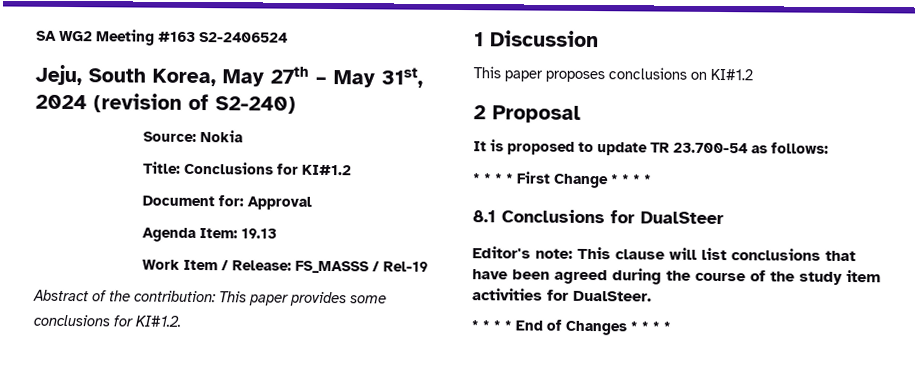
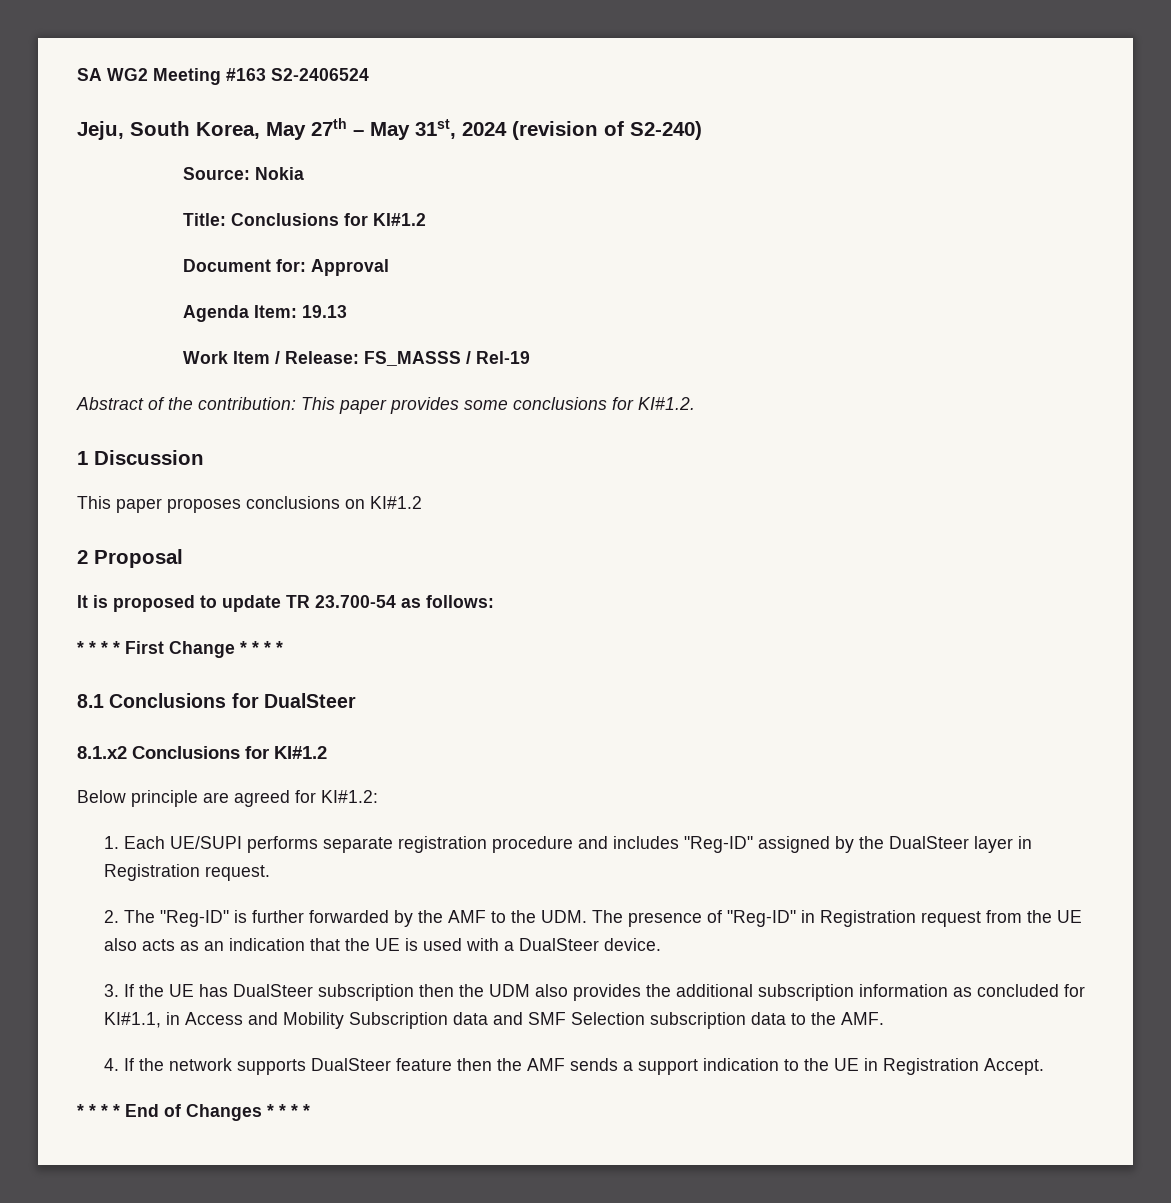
- Editor's note: This clause will list conclusions that have been agreed during the course of the study item activities for DualSteer.
+ 8.1.x2 Conclusions for KI#1.2
+ Below principle are agreed for KI#1.2:
+ 1. Each UE/SUPI performs separate registration procedure and includes "Reg-ID" assigned by the DualSteer layer in Registration request.
+ 2. The "Reg-ID" is further forwarded by the AMF to the UDM. The presence of "Reg-ID" in Registration request from the UE also acts as an indication that the UE is used with a DualSteer device.
+ 3. If the UE has DualSteer subscription then the UDM also provides the additional subscription information as concluded for KI#1.1, in Access and Mobility Subscription data and SMF Selection subscription data to the AMF.
+ 4. If the network supports DualSteer feature then the AMF sends a support indication to the UE in Registration Accept.

